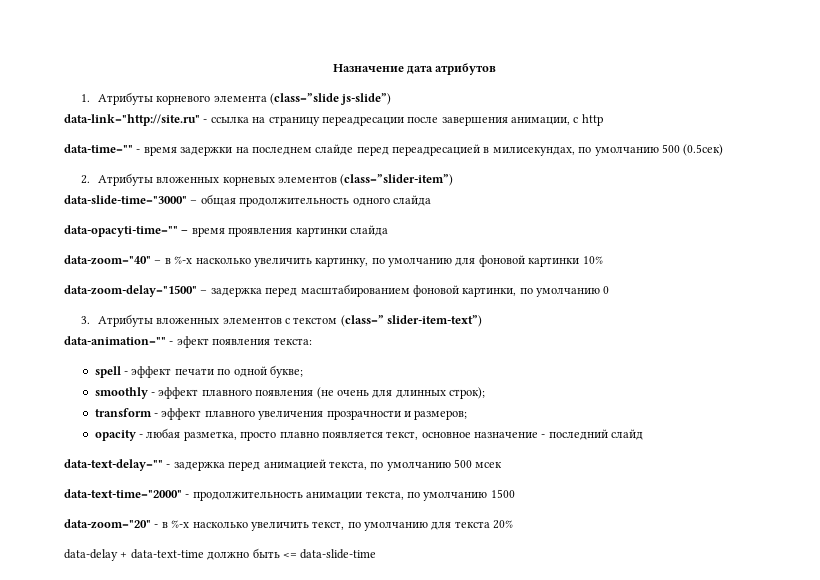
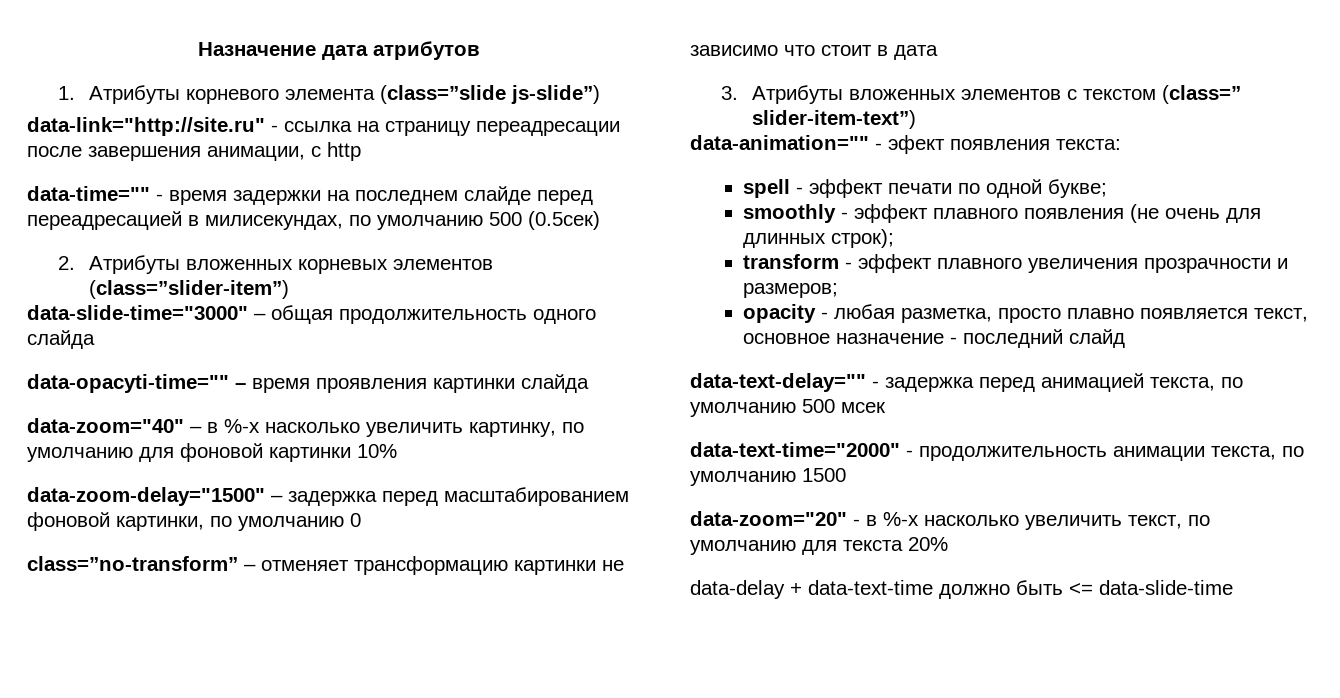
+ class=”no-transform” – отменяет трансформацию картинки не зависимо что стоит в дата

